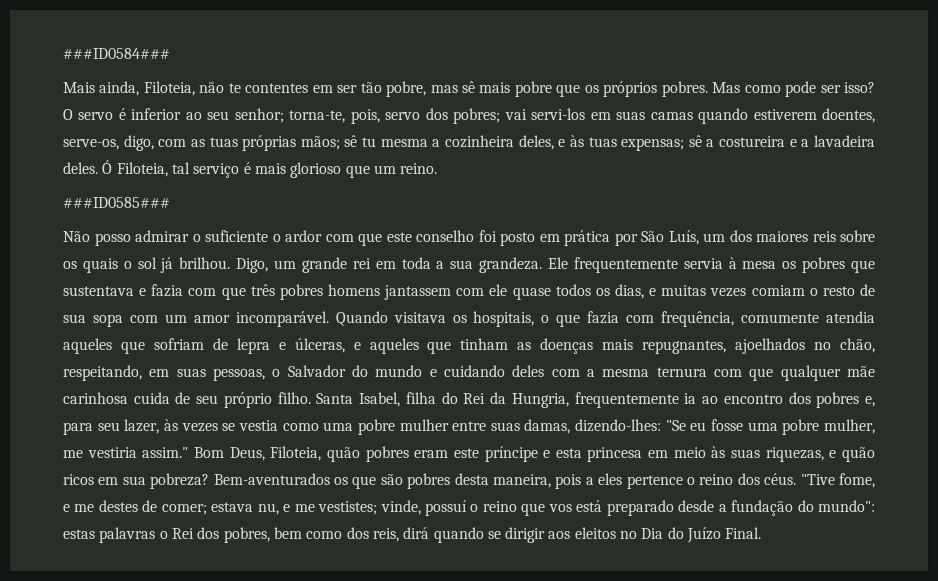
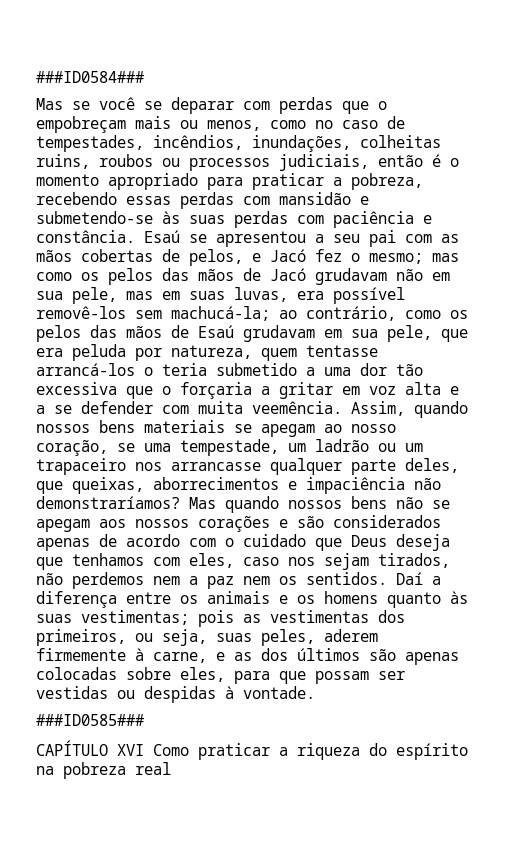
- Mais ainda, Filoteia, não te contentes em ser tão pobre, mas sê mais pobre que os próprios pobres. Mas como pode ser isso? O servo é inferior ao seu senhor; torna-te, pois, servo dos pobres; vai servi-los em suas camas quando estiverem doentes, serve-os, digo, com as tuas próprias mãos; sê tu mesma a cozinheira deles, e às tuas expensas; sê a costureira e a lavadeira deles. Ó Filoteia, tal serviço é mais glorioso que um reino.
+ Mas se você se deparar com perdas que o empobreçam mais ou menos, como no caso de tempestades, incêndios, inundações, colheitas ruins, roubos ou processos judiciais, então é o momento apropriado para praticar a pobreza, recebendo essas perdas com mansidão e submetendo-se às suas perdas com paciência e constância. Esaú se apresentou a seu pai com as mãos cobertas de pelos, e Jacó fez o mesmo; mas como os pelos das mãos de Jacó grudavam não em sua pele, mas em suas luvas, era possível removê-los sem machucá-la; ao contrário, como os pelos das mãos de Esaú grudavam em sua pele, que era peluda por natureza, quem tentasse arrancá-los o teria submetido a uma dor tão excessiva que o forçaria a gritar em voz alta e a se defender com muita veemência. Assim, quando nossos bens materiais se apegam ao nosso coração, se uma tempestade, um ladrão ou um trapaceiro nos arrancasse qualquer parte deles, que queixas, aborrecimentos e impaciência não demonstraríamos? Mas quando nossos bens não se apegam aos nossos corações e são considerados apenas de acordo com o cuidado que Deus deseja que tenhamos com eles, caso nos sejam tirados, não perdemos nem a paz nem os sentidos. Daí a diferença entre os animais e os homens quanto às suas vestimentas; pois as vestimentas dos primeiros, ou seja, suas peles, aderem firmemente à carne, e as dos últimos são apenas colocadas sobre eles, para que possam ser vestidas ou despidas à vontade.
  ###ID0585###
- Não posso admirar o suficiente o ardor com que este conselho foi posto em prática por São Luís, um dos maiores reis sobre os quais o sol já brilhou. Digo, um grande rei em toda a sua grandeza. Ele frequentemente servia à mesa os pobres que sustentava e fazia com que três pobres homens jantassem com ele quase todos os dias, e muitas vezes comiam o resto de sua sopa com um amor incomparável. Quando visitava os hospitais, o que fazia com frequência, comumente atendia aqueles que sofriam de lepra e úlceras, e aqueles que tinham as doenças mais repugnantes, ajoelhados no chão, respeitando, em suas pessoas, o Salvador do mundo e cuidando deles com a mesma ternura com que qualquer mãe carinhosa cuida de seu próprio filho. Santa Isabel, filha do Rei da Hungria, frequentemente ia ao encontro dos pobres e, para seu lazer, às vezes se vestia como uma pobre mulher entre suas damas, dizendo-lhes: "Se eu fosse uma pobre mulher, me vestiria assim." Bom Deus, Filoteia, quão pobres eram este príncipe e esta princesa em meio às suas riquezas, e quão ricos em sua pobreza? Bem-aventurados os que são pobres desta maneira, pois a eles pertence o reino dos céus. "Tive fome, e me destes de comer; estava nu, e me vestistes; vinde, possuí o reino que vos está preparado desde a fundação do mundo": estas palavras o Rei dos pobres, bem como dos reis, dirá quando se dirigir aos eleitos no Dia do Juízo Final.
+ CAPÍTULO XVI Como praticar a riqueza do espírito na pobreza real

